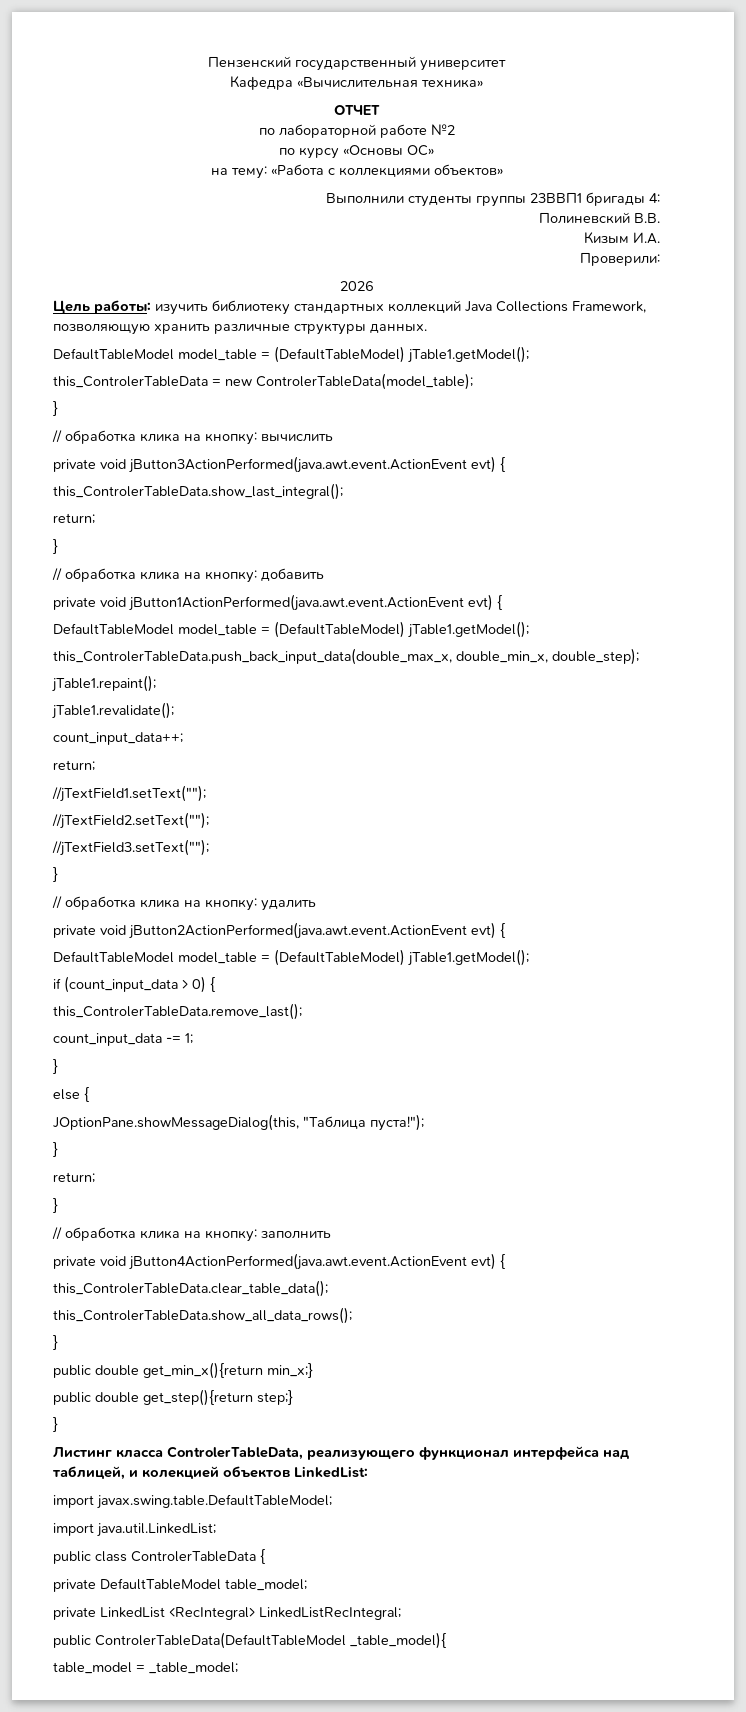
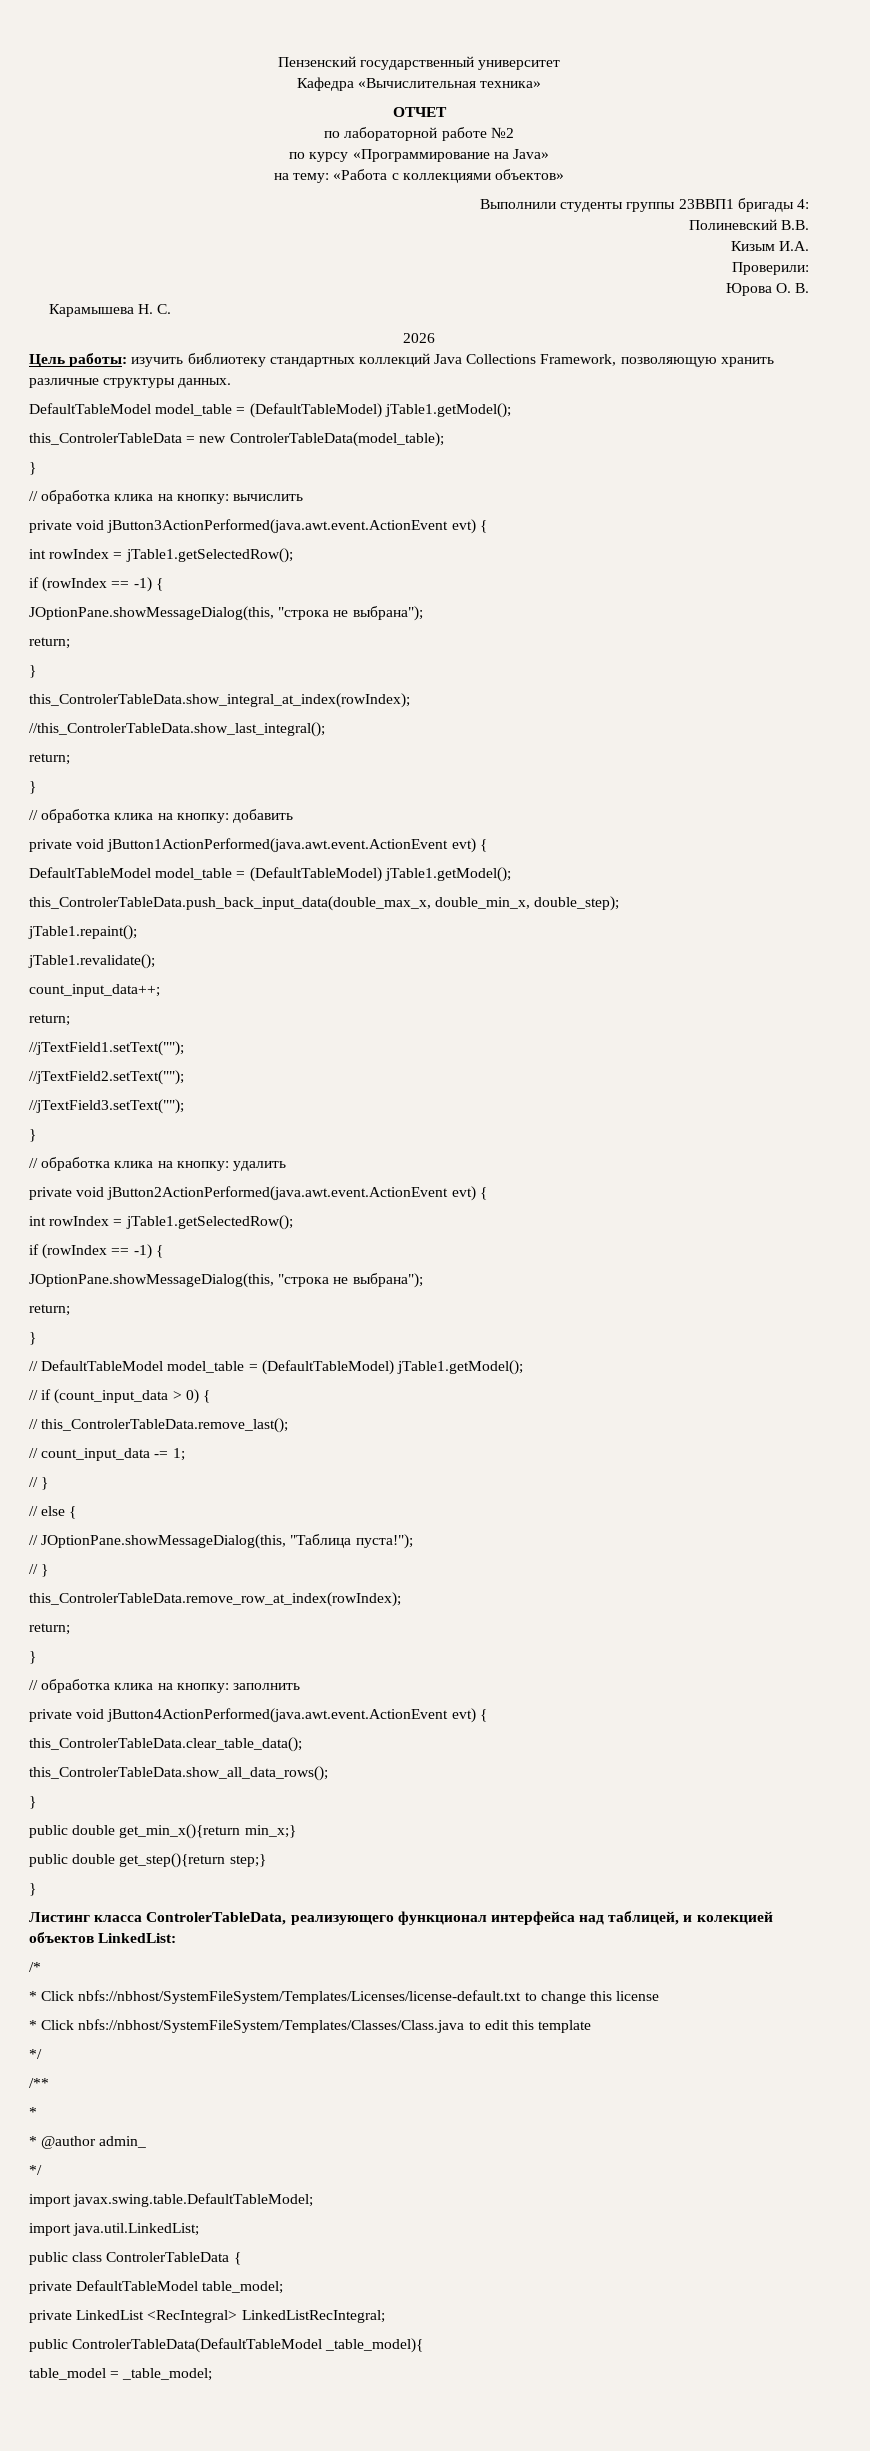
- по курсу «Основы ОС»
+ по курсу «Программирование на Java»
+ Юрова О. В.
+ Карамышева Н. С.
  private void jButton3ActionPerformed(java.awt.event.ActionEvent evt) {
- this_ControlerTableData.show_last_integral();
+ int rowIndex = jTable1.getSelectedRow();
+ if (rowIndex == -1) {
+ JOptionPane.showMessageDialog(this, "строка не выбрана");
+ return;
+ }
+ this_ControlerTableData.show_integral_at_index(rowIndex);
+ //this_ControlerTableData.show_last_integral();
  private void jButton2ActionPerformed(java.awt.event.ActionEvent evt) {
- DefaultTableModel model_table = (DefaultTableModel) jTable1.getModel();
- if (count_input_data > 0) {
+ int rowIndex = jTable1.getSelectedRow();
+ if (rowIndex == -1) {
+ JOptionPane.showMessageDialog(this, "строка не выбрана");
+ return;
+ }
+ // DefaultTableModel model_table = (DefaultTableModel) jTable1.getModel();
+ // if (count_input_data > 0) {
- this_ControlerTableData.remove_last();
+ // this_ControlerTableData.remove_last();
- count_input_data -= 1;
- }
- else {
+ // count_input_data -= 1;
+ // }
+ // else {
- JOptionPane.showMessageDialog(this, "Таблица пуста!");
- }
+ // JOptionPane.showMessageDialog(this, "Таблица пуста!");
+ // }
+ this_ControlerTableData.remove_row_at_index(rowIndex);
+ /*
+ * Click nbfs://nbhost/SystemFileSystem/Templates/Licenses/license-default.txt to change this license
+ * Click nbfs://nbhost/SystemFileSystem/Templates/Classes/Class.java to edit this template
+ */
+ /**
+ *
+ * @author admin_
+ */

